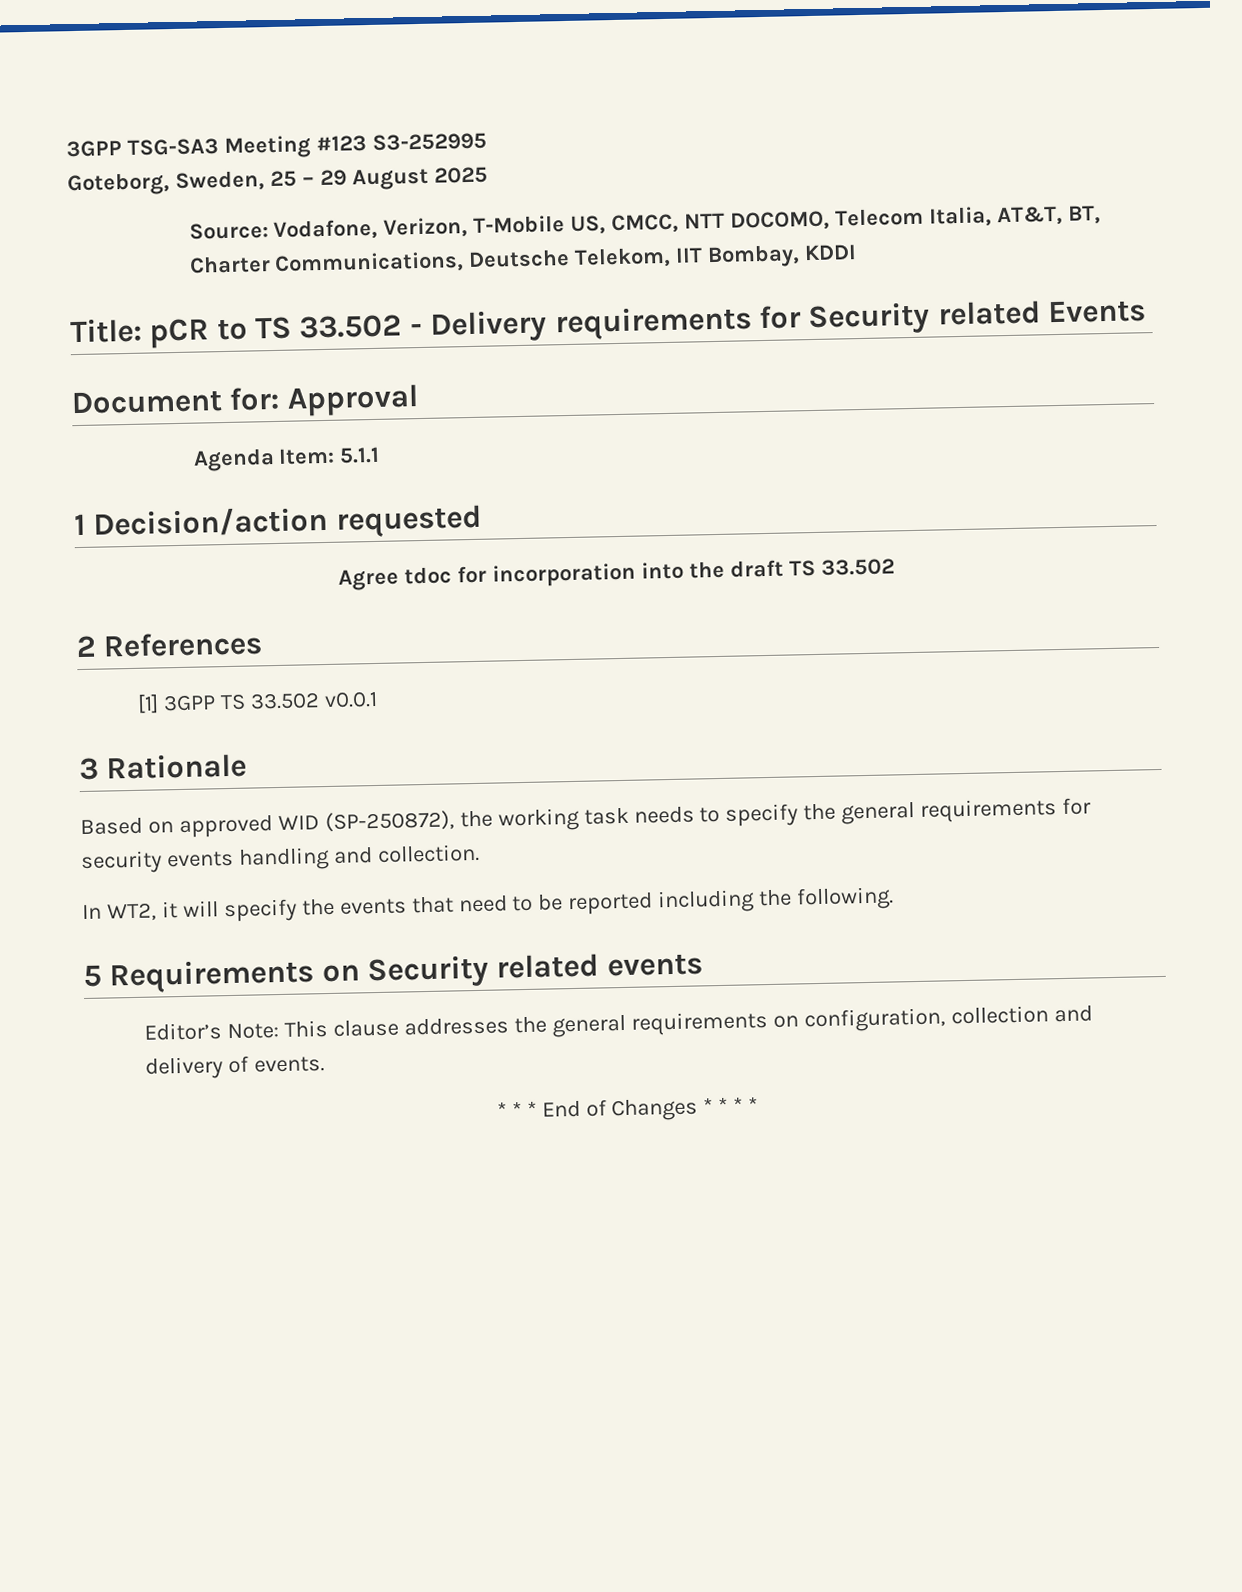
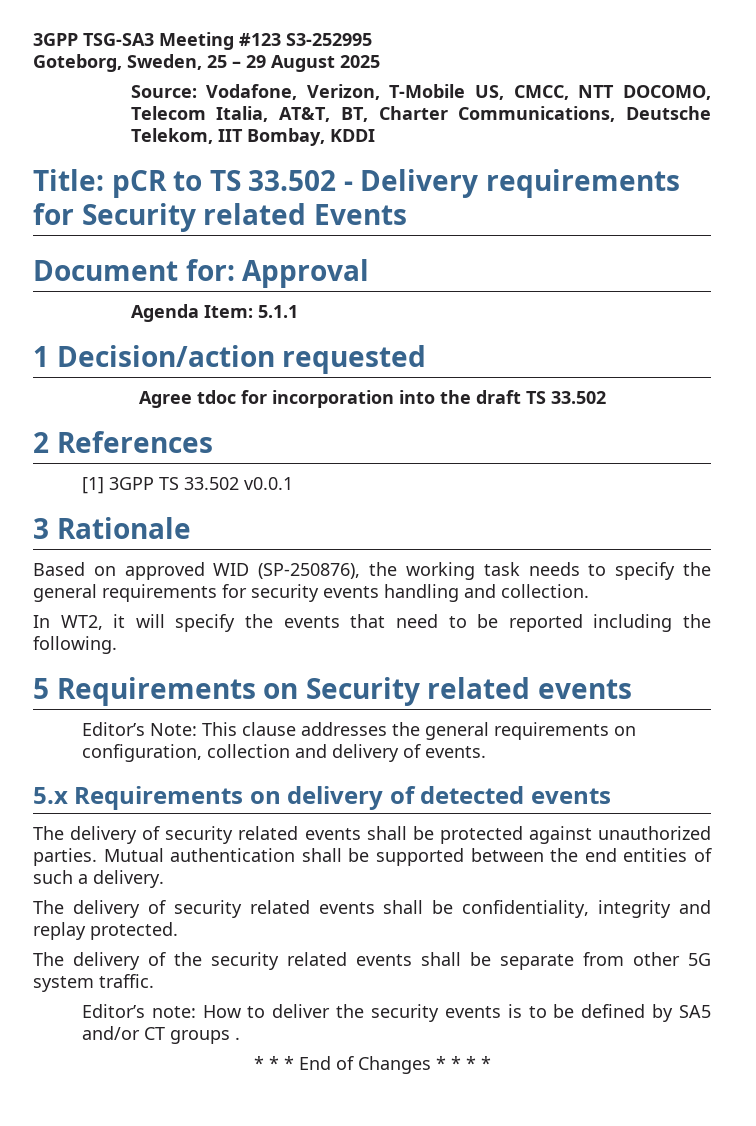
- Based on approved WID (SP-250872), the working task needs to specify the general requirements for security events handling and collection.
+ Based on approved WID (SP-250876), the working task needs to specify the general requirements for security events handling and collection.
+ 5.x Requirements on delivery of detected events
+ The delivery of security related events shall be protected against unauthorized parties. Mutual authentication shall be supported between the end entities of such a delivery.
+ The delivery of security related events shall be confidentiality, integrity and replay protected.
+ The delivery of the security related events shall be separate from other 5G system traffic.
+ Editor’s note: How to deliver the security events is to be defined by SA5 and/or CT groups .

